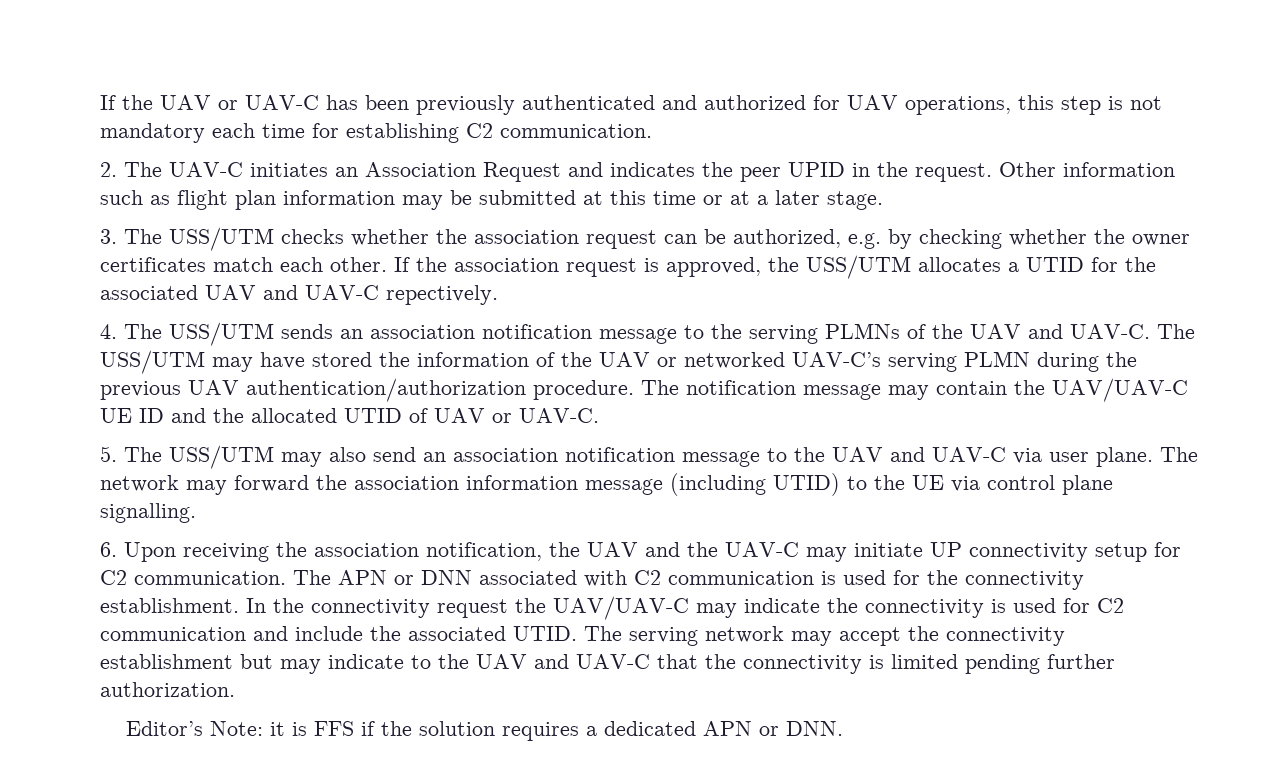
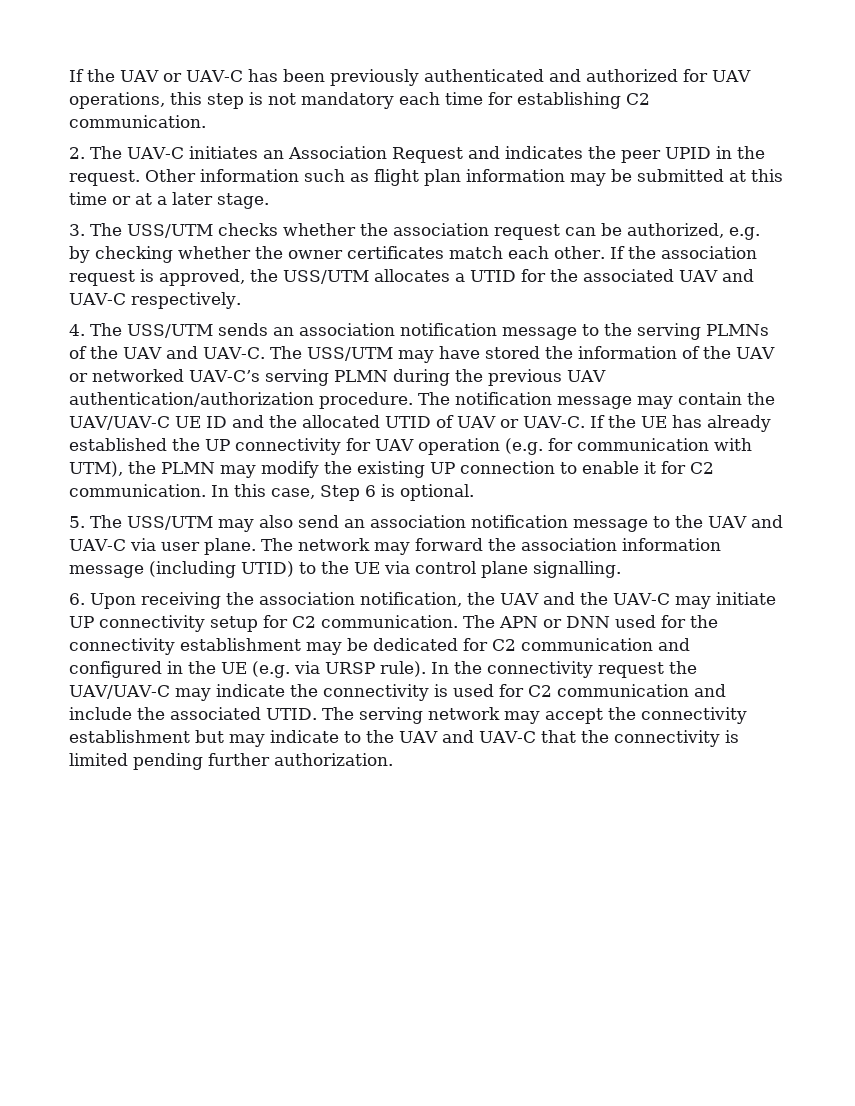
- If the association request is approved, the USS/UTM allocates a UTID for the associated UAV and UAV-C repectively.
+ If the association request is approved, the USS/UTM allocates a UTID for the associated UAV and UAV-C respectively.
+ If the UE has already established the UP connectivity for UAV operation (e.g. for communication with UTM), the PLMN may modify the existing UP connection to enable it for C2 communication. In this case, Step 6 is optional.
- The APN or DNN associated with C2 communication is used for the connectivity establishment.
+ The APN or DNN used for the connectivity establishment may be dedicated for C2 communication and configured in the UE (e.g. via URSP rule).
- Editor’s Note: it is FFS if the solution requires a dedicated APN or DNN.

